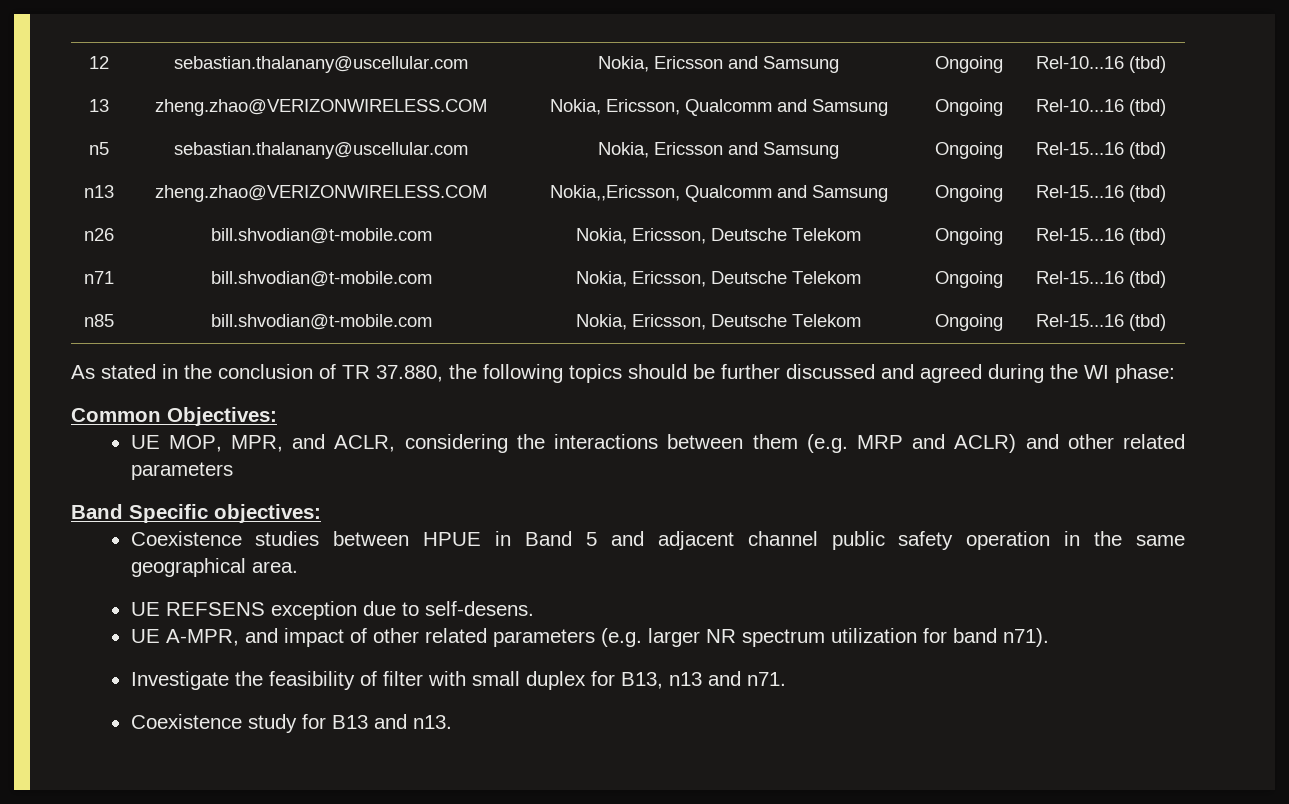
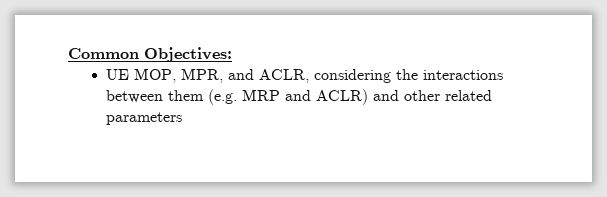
- 12 | sebastian.thalanany@uscellular.com | Nokia, Ericsson and Samsung | Ongoing | Rel-10...16 (tbd)
- 13 | zheng.zhao@VERIZONWIRELESS.COM | Nokia, Ericsson, Qualcomm and Samsung | Ongoing | Rel-10...16 (tbd)
- n5 | sebastian.thalanany@uscellular.com | Nokia, Ericsson and Samsung | Ongoing | Rel-15...16 (tbd)
- n13 | zheng.zhao@VERIZONWIRELESS.COM | Nokia,,Ericsson, Qualcomm and Samsung | Ongoing | Rel-15...16 (tbd)
- n26 | bill.shvodian@t-mobile.com | Nokia, Ericsson, Deutsche Telekom | Ongoing | Rel-15...16 (tbd)
- n71 | bill.shvodian@t-mobile.com | Nokia, Ericsson, Deutsche Telekom | Ongoing | Rel-15...16 (tbd)
- n85 | bill.shvodian@t-mobile.com | Nokia, Ericsson, Deutsche Telekom | Ongoing | Rel-15...16 (tbd)
- As stated in the conclusion of TR 37.880, the following topics should be further discussed and agreed during the WI phase:
- Band Specific objectives:
- Coexistence studies between HPUE in Band 5 and adjacent channel public safety operation in the same geographical area.
- UE REFSENS exception due to self-desens.
- UE A-MPR, and impact of other related parameters (e.g. larger NR spectrum utilization for band n71).
- Investigate the feasibility of filter with small duplex for B13, n13 and n71.
- Coexistence study for B13 and n13.

